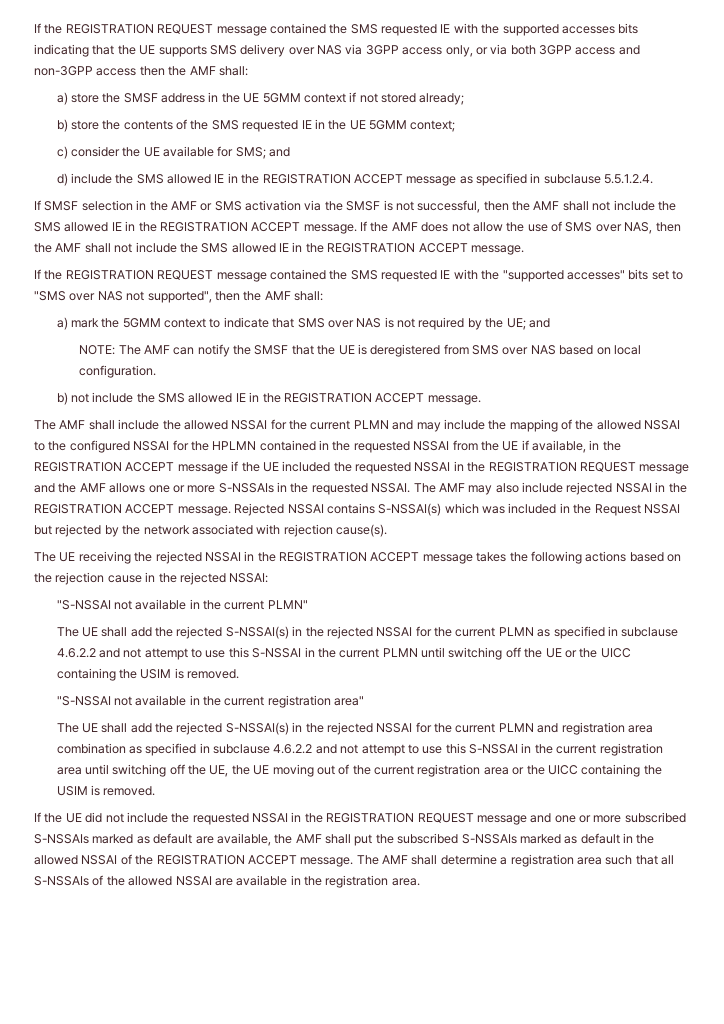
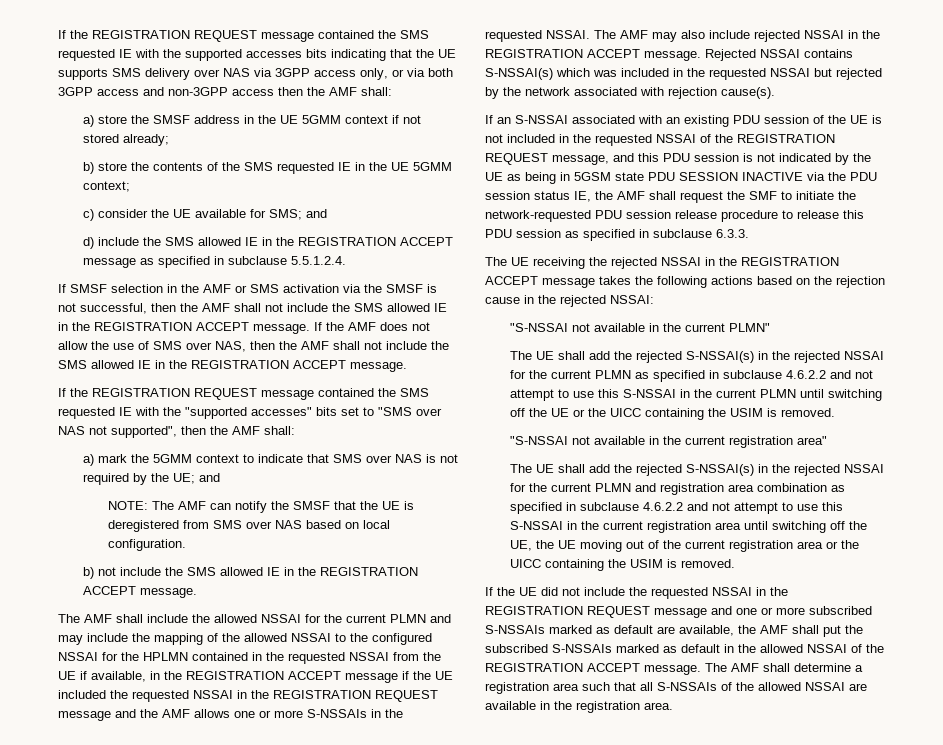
- Rejected NSSAI contains S-NSSAI(s) which was included in the Request NSSAI but rejected by the network associated with rejection cause(s).
+ Rejected NSSAI contains S-NSSAI(s) which was included in the requested NSSAI but rejected by the network associated with rejection cause(s).
+ If an S-NSSAI associated with an existing PDU session of the UE is not included in the requested NSSAI of the REGISTRATION REQUEST message, and this PDU session is not indicated by the UE as being in 5GSM state PDU SESSION INACTIVE via the PDU session status IE, the AMF shall request the SMF to initiate the network-requested PDU session release procedure to release this PDU session as specified in subclause 6.3.3.

